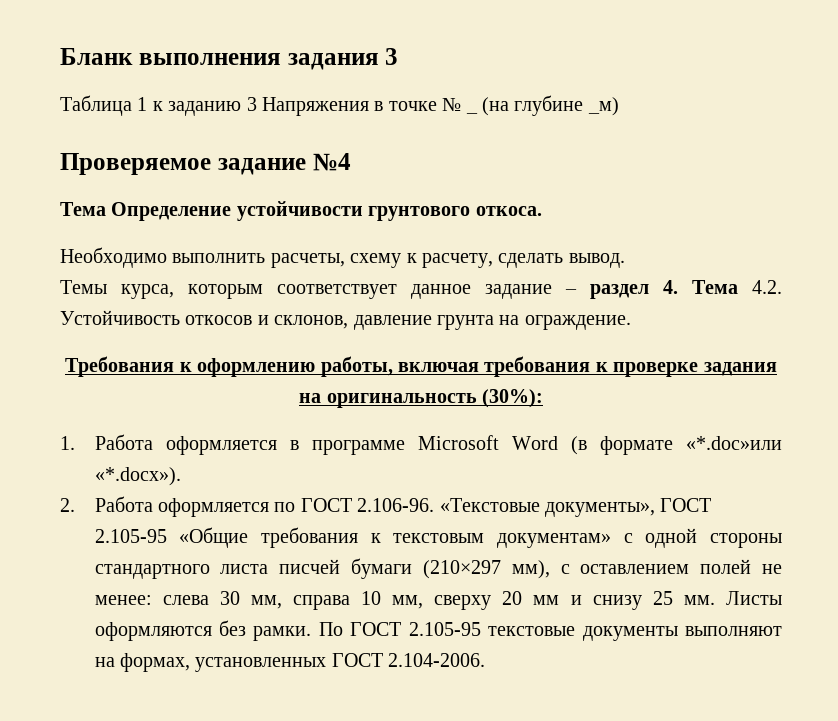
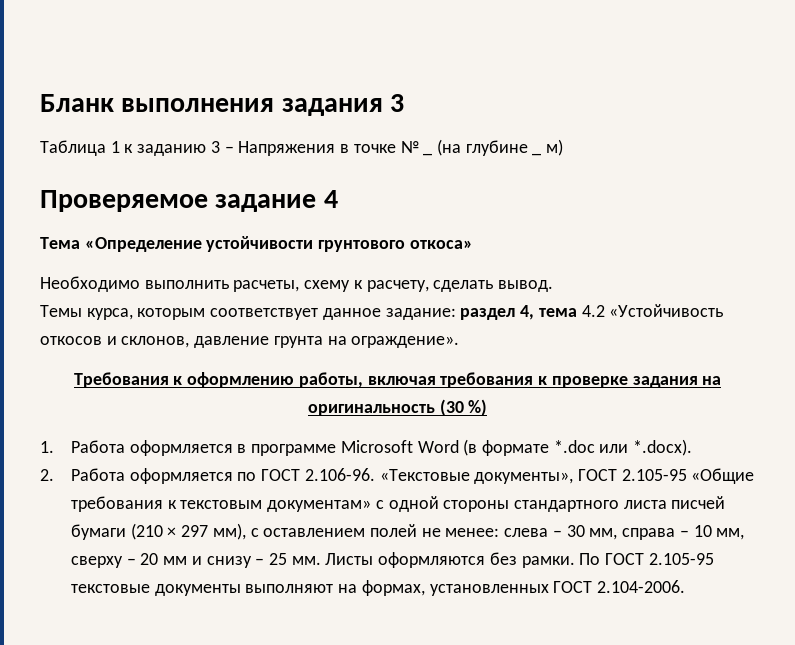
- Таблица 1 к заданию 3 Напряжения в точке № _ (на глубине _м)
+ Таблица 1 к заданию 3 – Напряжения в точке № _ (на глубине _ м)
- Проверяемое задание №4
- Тема Определение устойчивости грунтового откоса.
+ Проверяемое задание 4
+ Тема «Определение устойчивости грунтового откоса»
- Темы курса, которым соответствует данное задание – раздел 4. Тема 4.2. Устойчивость откосов и склонов, давление грунта на ограждение.
+ Темы курса, которым соответствует данное задание: раздел 4, тема 4.2 «Устойчивость откосов и склонов, давление грунта на ограждение».
- Требования к оформлению работы, включая требования к проверке задания на оригинальность (30%):
+ Требования к оформлению работы, включая требования к проверке задания на оригинальность (30 %)
- 1. Работа оформляется в программе Microsoft Word (в формате «*.doc»или «*.docx»).
+ 1. Работа оформляется в программе Microsoft Word (в формате *.doc или *.docx).
- 2. Работа оформляется по ГОСТ 2.106-96. «Текстовые документы», ГОСТ 2.105-95 «Общие требования к текстовым документам» с одной стороны стандартного листа писчей бумаги (210×297 мм), с оставлением полей не менее: слева 30 мм, справа 10 мм, сверху 20 мм и снизу 25 мм.
+ 2. Работа оформляется по ГОСТ 2.106-96. «Текстовые документы», ГОСТ 2.105-95 «Общие требования к текстовым документам» с одной стороны стандартного листа писчей бумаги (210 × 297 мм), с оставлением полей не менее: слева – 30 мм, справа – 10 мм, сверху – 20 мм и снизу – 25 мм.

